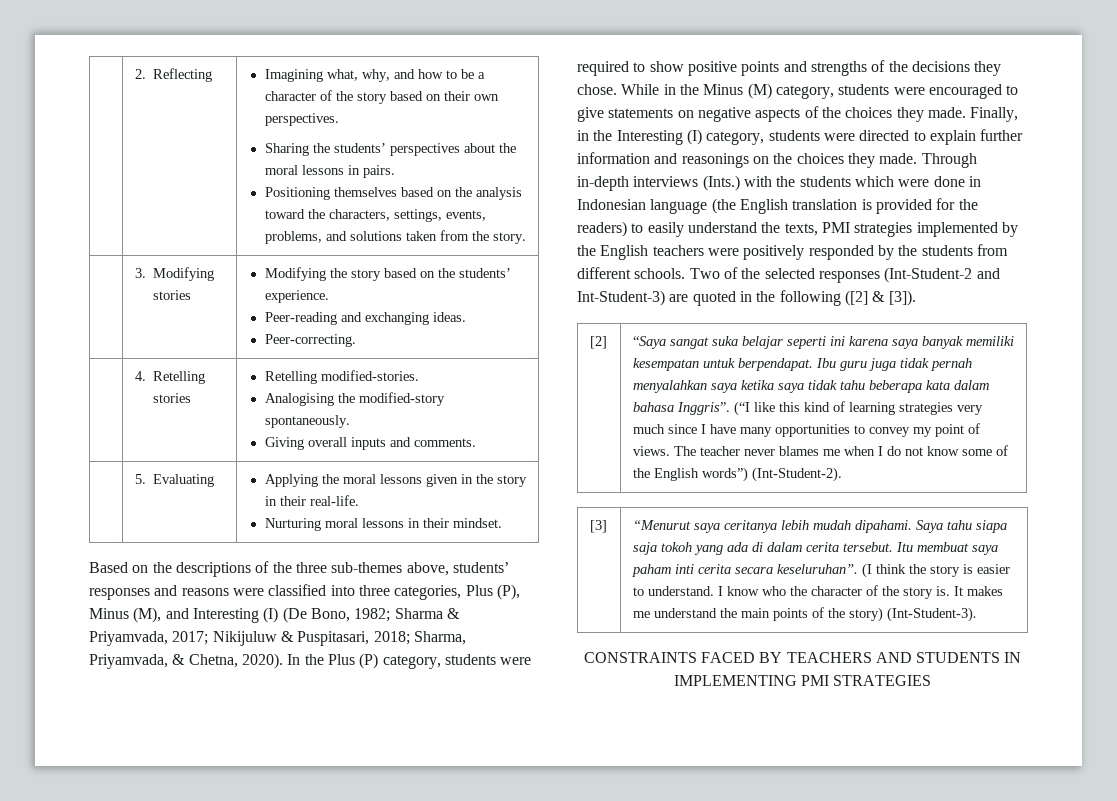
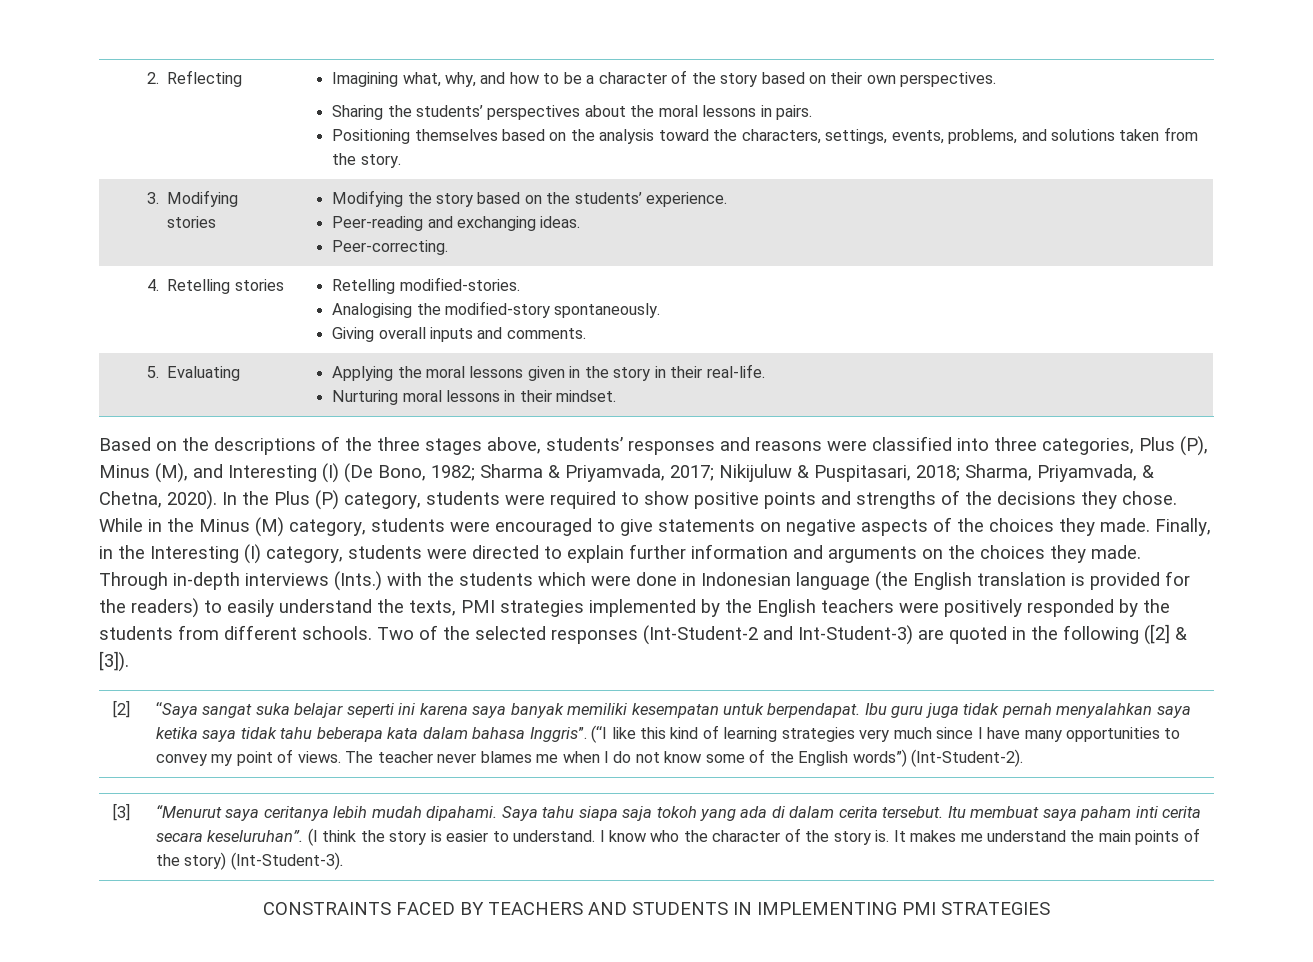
- Based on the descriptions of the three sub-themes above, students’ responses and reasons were classified into three categories, Plus (P), Minus (M), and Interesting (I) (De Bono, 1982; Sharma & Priyamvada, 2017; Nikijuluw & Puspitasari, 2018; Sharma, Priyamvada, & Chetna, 2020).
+ Based on the descriptions of the three stages above, students’ responses and reasons were classified into three categories, Plus (P), Minus (M), and Interesting (I) (De Bono, 1982; Sharma & Priyamvada, 2017; Nikijuluw & Puspitasari, 2018; Sharma, Priyamvada, & Chetna, 2020).
- Finally, in the Interesting (I) category, students were directed to explain further information and reasonings on the choices they made.
+ Finally, in the Interesting (I) category, students were directed to explain further information and arguments on the choices they made.

